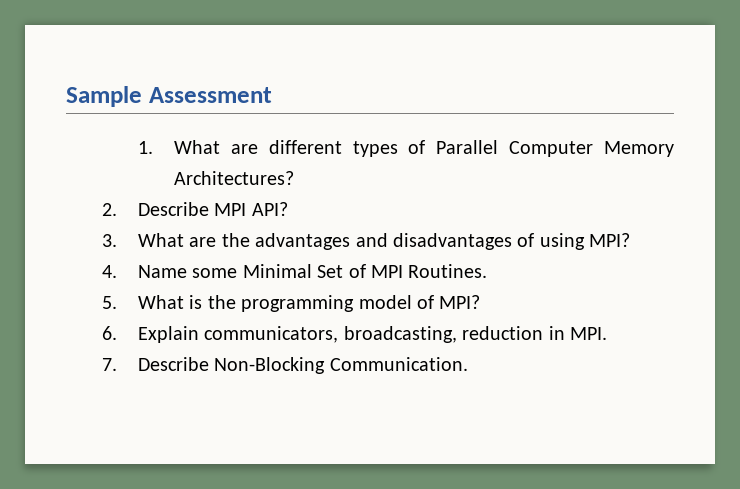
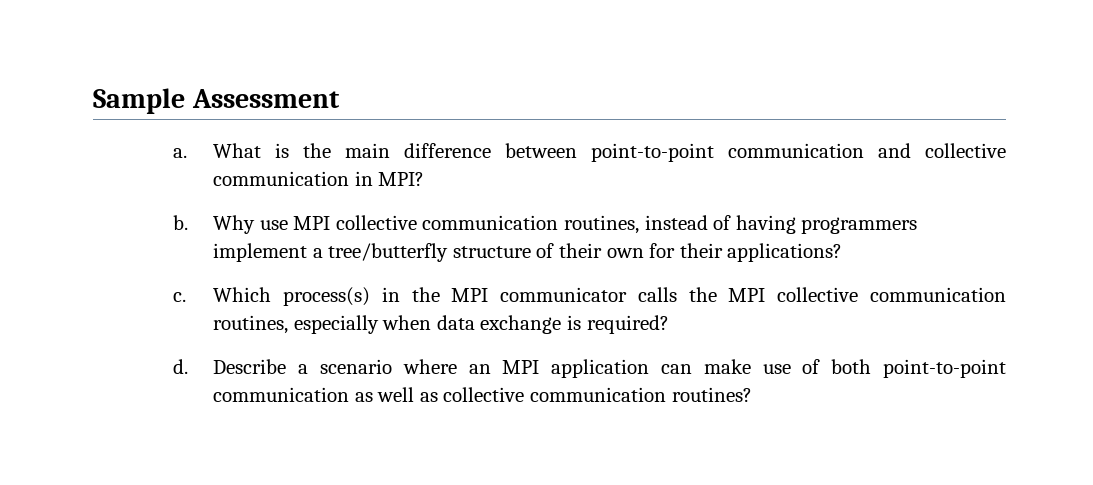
- 1. What are different types of Parallel Computer Memory Architectures?
- 2. Describe MPI API?
- 3. What are the advantages and disadvantages of using MPI?
- 4. Name some Minimal Set of MPI Routines.
- 5. What is the programming model of MPI?
- 6. Explain communicators, broadcasting, reduction in MPI.
- 7. Describe Non-Blocking Communication.
+ a. What is the main difference between point-to-point communication and collective communication in MPI?
+ b. Why use MPI collective communication routines, instead of having programmers implement a tree/butterfly structure of their own for their applications?
+ c. Which process(s) in the MPI communicator calls the MPI collective communication routines, especially when data exchange is required?
+ d. Describe a scenario where an MPI application can make use of both point-to-point communication as well as collective communication routines?

